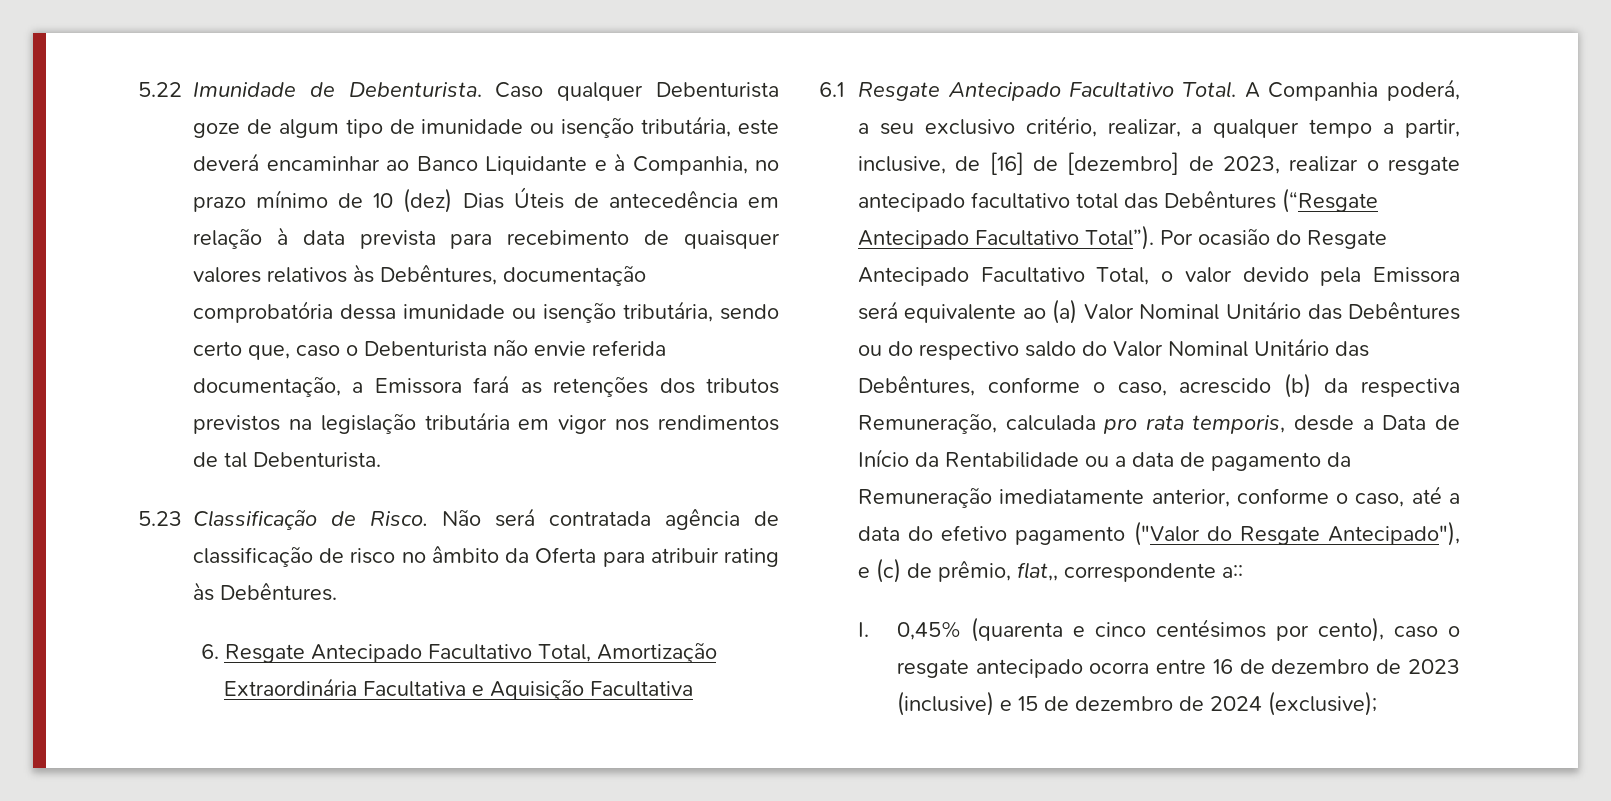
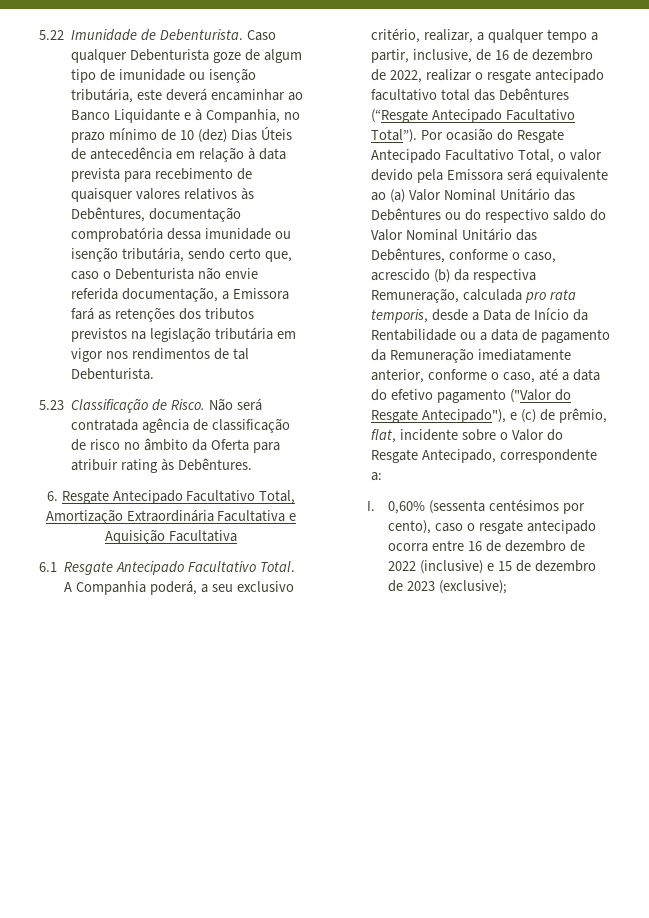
- A Companhia poderá, a seu exclusivo critério, realizar, a qualquer tempo a partir, inclusive, de [16] de [dezembro] de 2023, realizar o resgate antecipado facultativo total das Debêntures (“Resgate Antecipado Facultativo Total”).
+ A Companhia poderá, a seu exclusivo critério, realizar, a qualquer tempo a partir, inclusive, de 16 de dezembro de 2022, realizar o resgate antecipado facultativo total das Debêntures (“Resgate Antecipado Facultativo Total”).
- Por ocasião do Resgate Antecipado Facultativo Total, o valor devido pela Emissora será equivalente ao (a) Valor Nominal Unitário das Debêntures ou do respectivo saldo do Valor Nominal Unitário das Debêntures, conforme o caso, acrescido (b) da respectiva Remuneração, calculada pro rata temporis, desde a Data de Início da Rentabilidade ou a data de pagamento da Remuneração imediatamente anterior, conforme o caso, até a data do efetivo pagamento ("Valor do Resgate Antecipado"), e (c) de prêmio, flat,, correspondente a::
- I. 0,45% (quarenta e cinco centésimos por cento), caso o resgate antecipado ocorra entre 16 de dezembro de 2023 (inclusive) e 15 de dezembro de 2024 (exclusive);
+ Por ocasião do Resgate Antecipado Facultativo Total, o valor devido pela Emissora será equivalente ao (a) Valor Nominal Unitário das Debêntures ou do respectivo saldo do Valor Nominal Unitário das Debêntures, conforme o caso, acrescido (b) da respectiva Remuneração, calculada pro rata temporis, desde a Data de Início da Rentabilidade ou a data de pagamento da Remuneração imediatamente anterior, conforme o caso, até a data do efetivo pagamento ("Valor do Resgate Antecipado"), e (c) de prêmio, flat, incidente sobre o Valor do Resgate Antecipado, correspondente a:
+ I. 0,60% (sessenta centésimos por cento), caso o resgate antecipado ocorra entre 16 de dezembro de 2022 (inclusive) e 15 de dezembro de 2023 (exclusive);

